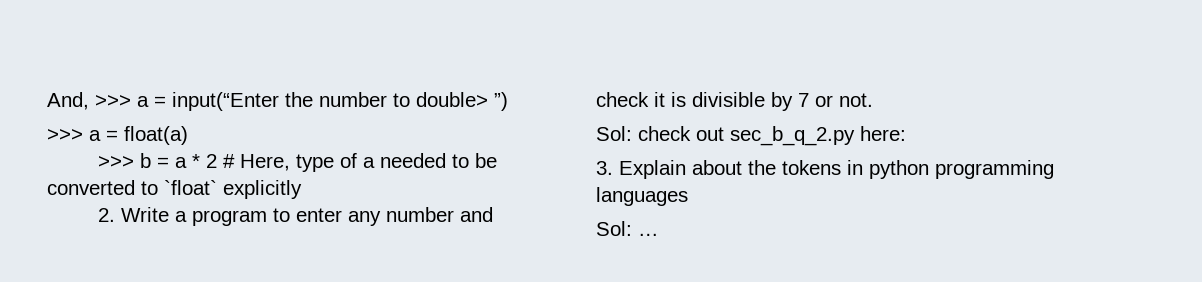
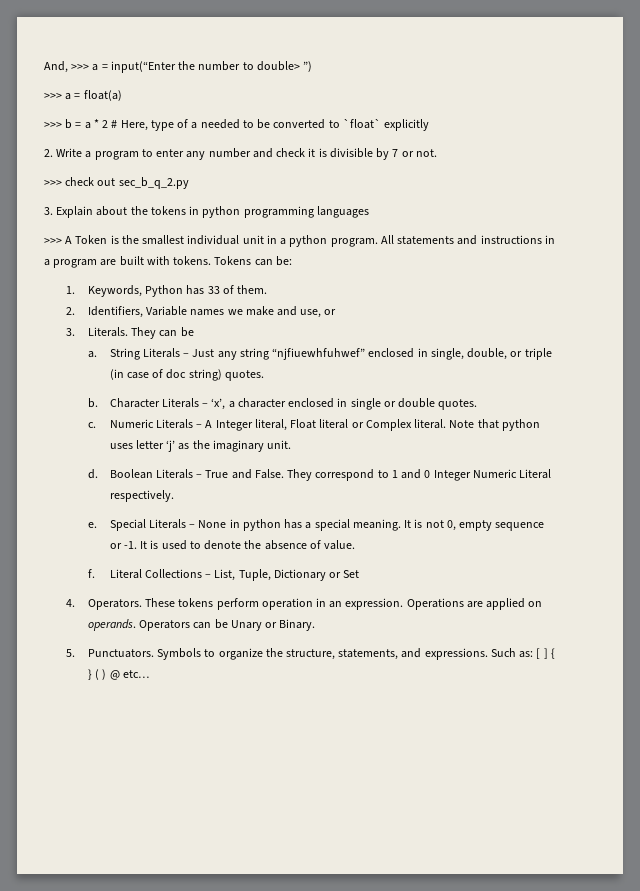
- Sol: check out sec_b_q_2.py here:
+ >>> check out sec_b_q_2.py
- Sol: …
+ >>> A Token is the smallest individual unit in a python program. All statements and instructions in a program are built with tokens. Tokens can be:
+ 1. Keywords, Python has 33 of them.
+ 2. Identifiers, Variable names we make and use, or
+ 3. Literals. They can be
+ a. String Literals – Just any string “njfiuewhfuhwef” enclosed in single, double, or triple (in case of doc string) quotes.
+ b. Character Literals – ‘x’, a character enclosed in single or double quotes.
+ c. Numeric Literals – A Integer literal, Float literal or Complex literal. Note that python uses letter ‘j’ as the imaginary unit.
+ d. Boolean Literals – True and False. They correspond to 1 and 0 Integer Numeric Literal respectively.
+ e. Special Literals – None in python has a special meaning. It is not 0, empty sequence or -1. It is used to denote the absence of value.
+ f. Literal Collections – List, Tuple, Dictionary or Set
+ 4. Operators. These tokens perform operation in an expression. Operations are applied on operands. Operators can be Unary or Binary.
+ 5. Punctuators. Symbols to organize the structure, statements, and expressions. Such as: [ ] { } ( ) @ etc…

